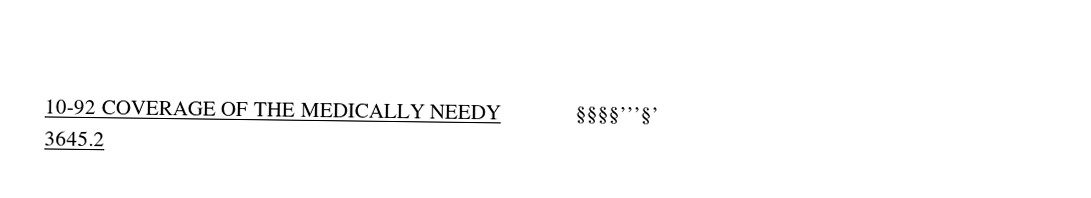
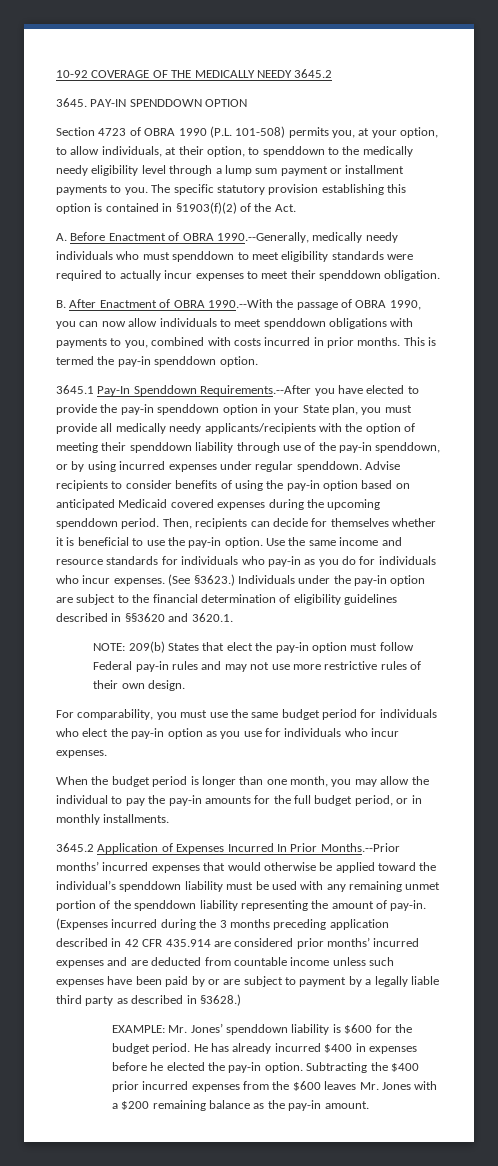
- §§§§’’’§’
+ 3645. PAY-IN SPENDDOWN OPTION
+ Section 4723 of OBRA 1990 (P.L. 101-508) permits you, at your option, to allow individuals, at their option, to spenddown to the medically needy eligibility level through a lump sum payment or installment payments to you. The specific statutory provision establishing this option is contained in §1903(f)(2) of the Act.
+ A. Before Enactment of OBRA 1990.--Generally, medically needy individuals who must spenddown to meet eligibility standards were required to actually incur expenses to meet their spenddown obligation.
+ B. After Enactment of OBRA 1990.--With the passage of OBRA 1990, you can now allow individuals to meet spenddown obligations with payments to you, combined with costs incurred in prior months. This is termed the pay-in spenddown option.
+ 3645.1 Pay-In Spenddown Requirements.--After you have elected to provide the pay-in spenddown option in your State plan, you must provide all medically needy applicants/recipients with the option of meeting their spenddown liability through use of the pay-in spenddown, or by using incurred expenses under regular spenddown. Advise recipients to consider benefits of using the pay-in option based on anticipated Medicaid covered expenses during the upcoming spenddown period. Then, recipients can decide for themselves whether it is beneficial to use the pay-in option. Use the same income and resource standards for individuals who pay-in as you do for individuals who incur expenses. (See §3623.) Individuals under the pay-in option are subject to the financial determination of eligibility guidelines described in §§3620 and 3620.1.
+ NOTE: 209(b) States that elect the pay-in option must follow Federal pay-in rules and may not use more restrictive rules of their own design.
+ For comparability, you must use the same budget period for individuals who elect the pay-in option as you use for individuals who incur expenses.
+ When the budget period is longer than one month, you may allow the individual to pay the pay-in amounts for the full budget period, or in monthly installments.
+ 3645.2 Application of Expenses Incurred In Prior Months.--Prior months’ incurred expenses that would otherwise be applied toward the individual’s spenddown liability must be used with any remaining unmet portion of the spenddown liability representing the amount of pay-in. (Expenses incurred during the 3 months preceding application described in 42 CFR 435.914 are considered prior months’ incurred expenses and are deducted from countable income unless such expenses have been paid by or are subject to payment by a legally liable third party as described in §3628.)
+ EXAMPLE: Mr. Jones’ spenddown liability is $600 for the budget period. He has already incurred $400 in expenses before he elected the pay-in option. Subtracting the $400 prior incurred expenses from the $600 leaves Mr. Jones with a $200 remaining balance as the pay-in amount.

